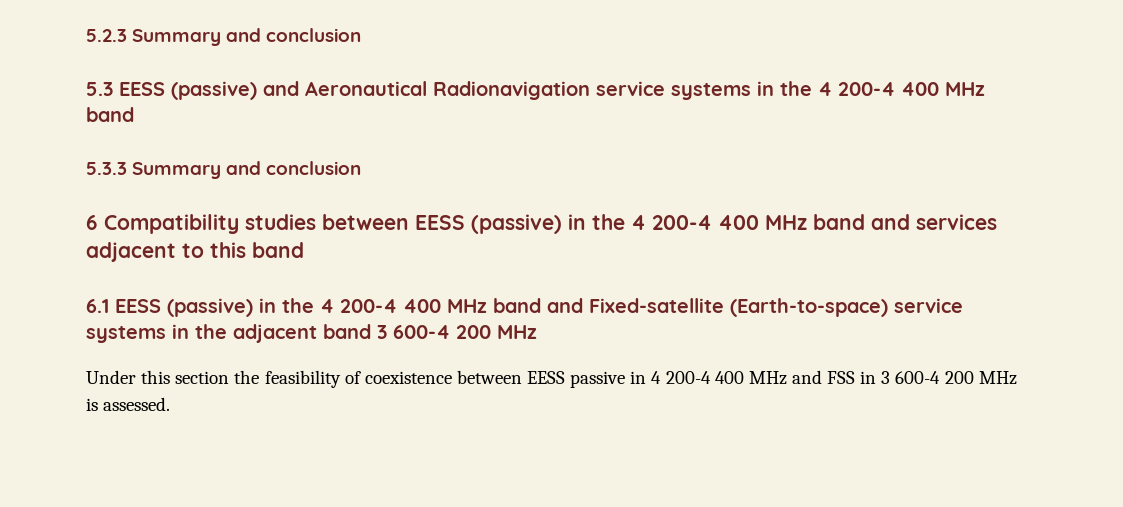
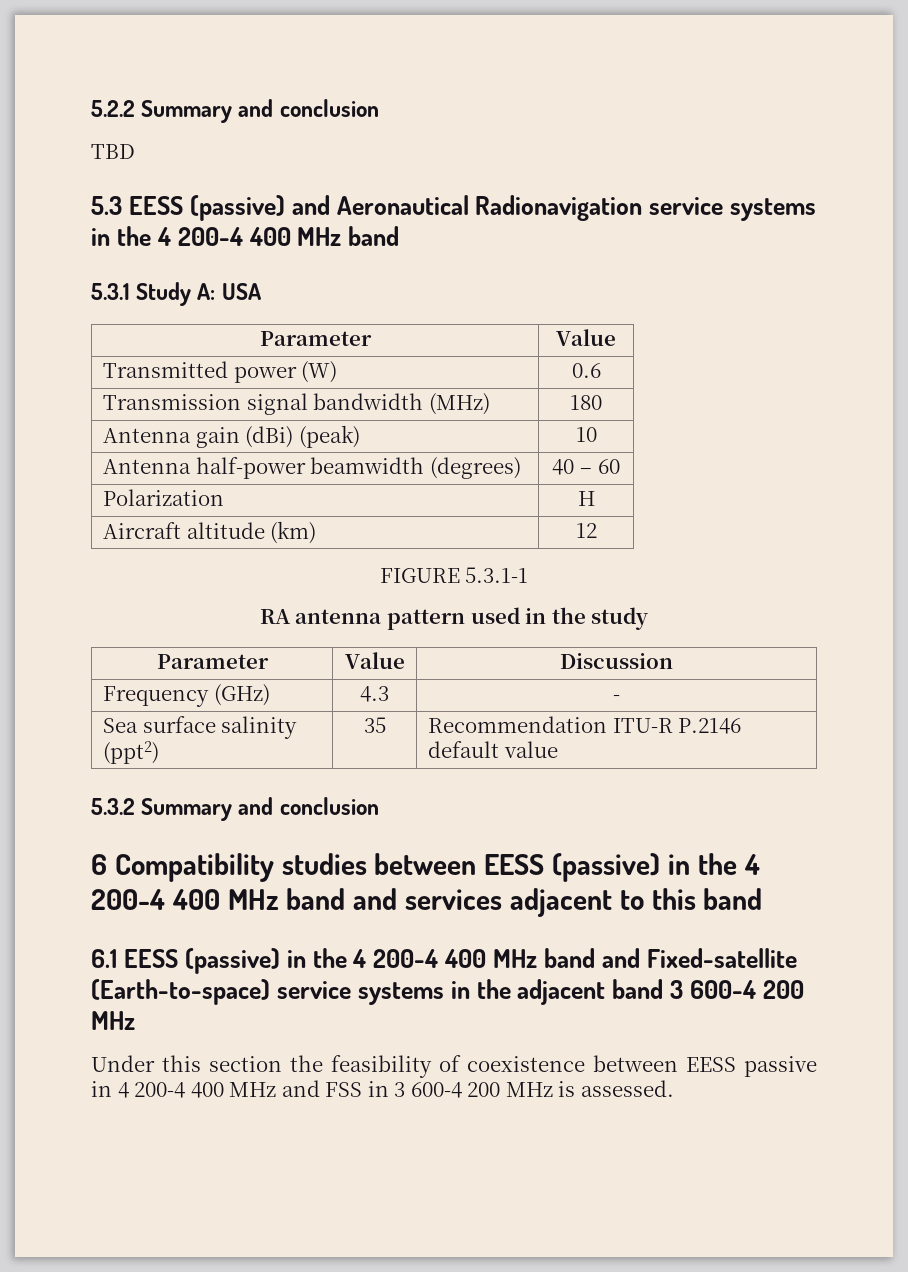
- 5.2.3 Summary and conclusion
+ 5.2.2 Summary and conclusion
+ TBD
- 5.3.3 Summary and conclusion
+ 5.3.1 Study A: USA
+ Parameter | Value
+ Transmitted power (W) | 0.6
+ Transmission signal bandwidth (MHz) | 180
+ Antenna gain (dBi) (peak) | 10
+ Antenna half-power beamwidth (degrees) | 40 – 60
+ Polarization | H
+ Aircraft altitude (km) | 12
+ FIGURE 5.3.1-1
+ RA antenna pattern used in the study
+ Parameter | Value | Discussion
+ Frequency (GHz) | 4.3 | -
+ Sea surface salinity (ppt2) | 35 | Recommendation ITU-R P.2146 default value
+ 5.3.2 Summary and conclusion

